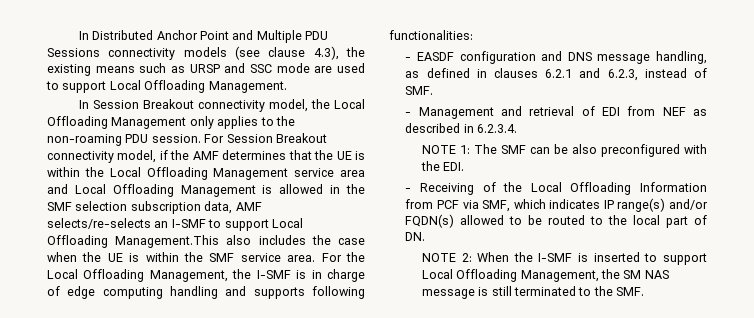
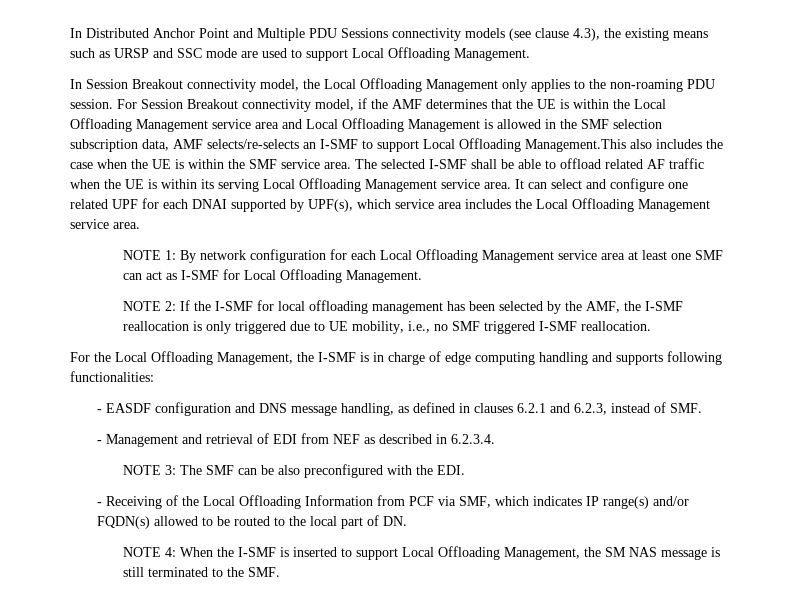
- For Session Breakout connectivity model, if the AMF determines that the UE is within the Local Offloading Management service area and Local Offloading Management is allowed in the SMF selection subscription data, AMF selects/re-selects an I-SMF to support Local Offloading Management.This also includes the case when the UE is within the SMF service area. For the Local Offloading Management, the I-SMF is in charge of edge computing handling and supports following functionalities:
+ For Session Breakout connectivity model, if the AMF determines that the UE is within the Local Offloading Management service area and Local Offloading Management is allowed in the SMF selection subscription data, AMF selects/re-selects an I-SMF to support Local Offloading Management.This also includes the case when the UE is within the SMF service area. The selected I-SMF shall be able to offload related AF traffic when the UE is within its serving Local Offloading Management service area. It can select and configure one related UPF for each DNAI supported by UPF(s), which service area includes the Local Offloading Management service area.
+ NOTE 1: By network configuration for each Local Offloading Management service area at least one SMF can act as I-SMF for Local Offloading Management.
+ NOTE 2: If the I-SMF for local offloading management has been selected by the AMF, the I-SMF reallocation is only triggered due to UE mobility, i.e., no SMF triggered I-SMF reallocation.
+ For the Local Offloading Management, the I-SMF is in charge of edge computing handling and supports following functionalities:
- NOTE 1: The SMF can be also preconfigured with the EDI.
+ NOTE 3: The SMF can be also preconfigured with the EDI.
- NOTE 2: When the I-SMF is inserted to support Local Offloading Management, the SM NAS message is still terminated to the SMF.
+ NOTE 4: When the I-SMF is inserted to support Local Offloading Management, the SM NAS message is still terminated to the SMF.

